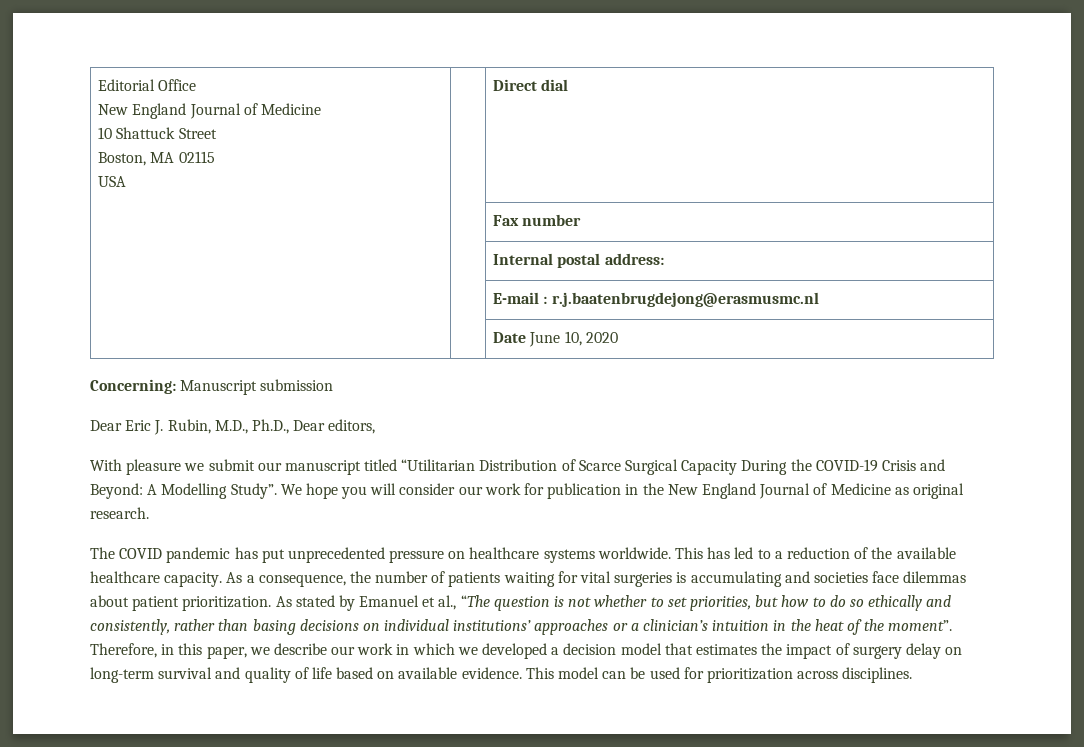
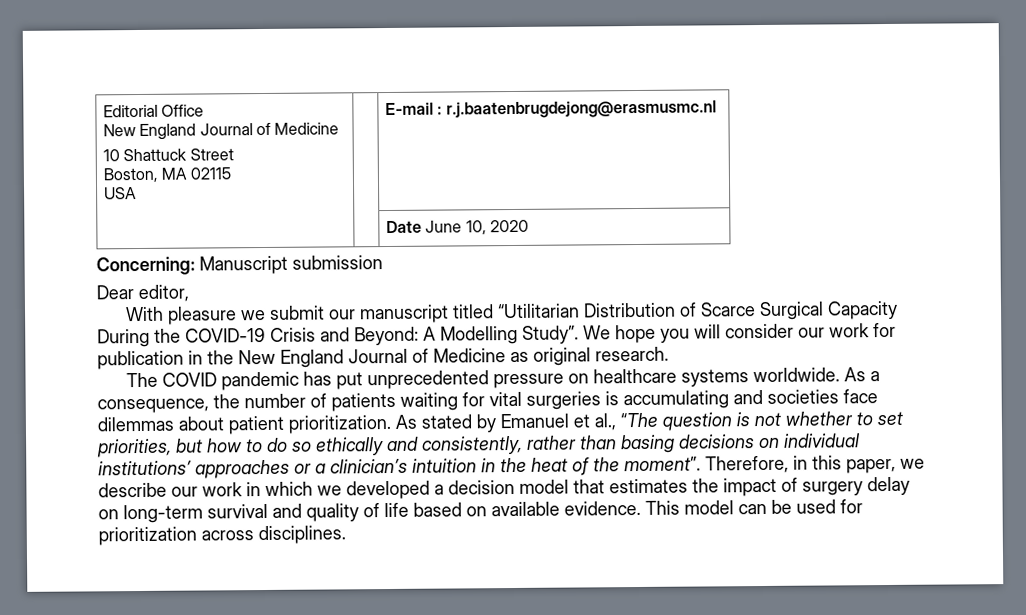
  Editorial Office
  New England Journal of Medicine
  10 Shattuck Street
  Boston, MA 02115
- USA | | Direct dial
- | | Fax number
- | | Internal postal address:
- | | E-mail : r.j.baatenbrugdejong@erasmusmc.nl
+ USA | | E-mail : r.j.baatenbrugdejong@erasmusmc.nl
- Dear Eric J. Rubin, M.D., Ph.D., Dear editors,
+ Dear editor,
- This has led to a reduction of the available healthcare capacity.

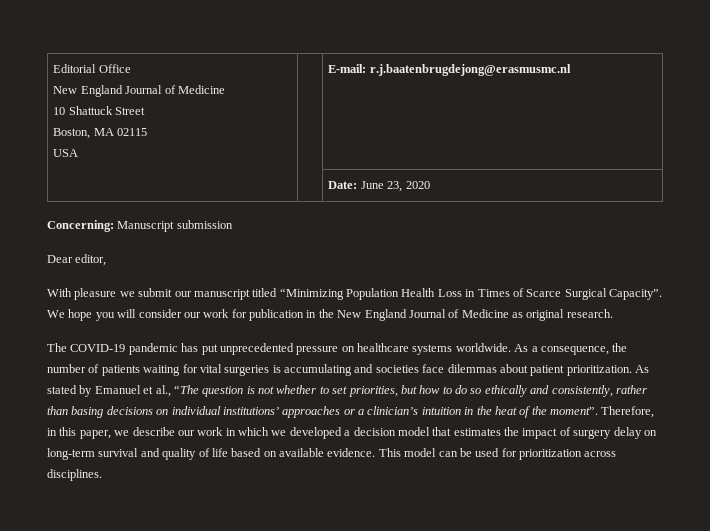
  Editorial Office
  New England Journal of Medicine
  10 Shattuck Street
  Boston, MA 02115
- USA | | E-mail : r.j.baatenbrugdejong@erasmusmc.nl
+ USA | | E-mail: r.j.baatenbrugdejong@erasmusmc.nl
- | | Date June 10, 2020
+ | | Date: June 23, 2020
- With pleasure we submit our manuscript titled “Utilitarian Distribution of Scarce Surgical Capacity During the COVID-19 Crisis and Beyond: A Modelling Study”.
+ With pleasure we submit our manuscript titled “Minimizing Population Health Loss in Times of Scarce Surgical Capacity”.
- The COVID pandemic has put unprecedented pressure on healthcare systems worldwide.
+ The COVID-19 pandemic has put unprecedented pressure on healthcare systems worldwide.

